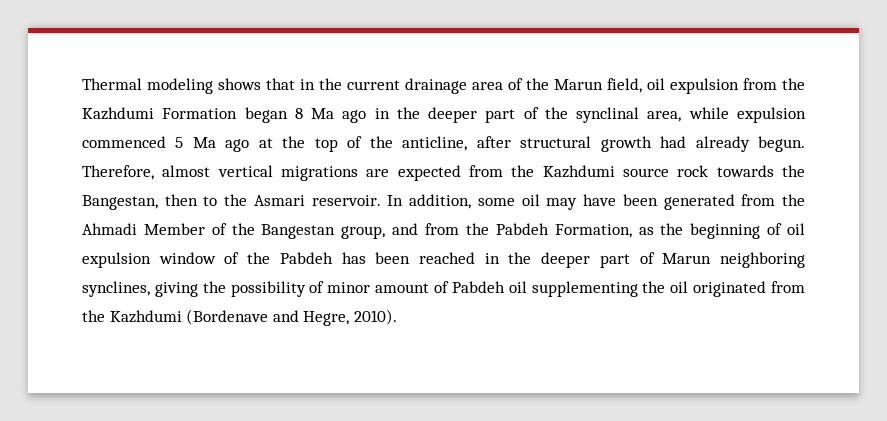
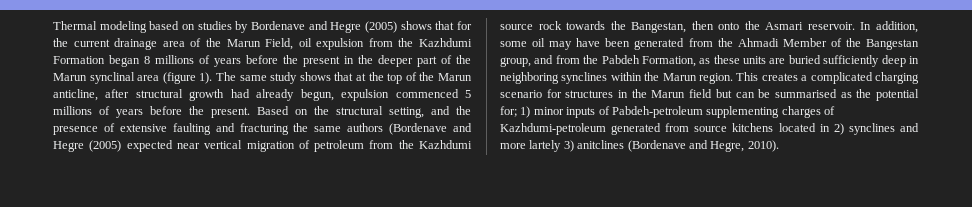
- Thermal modeling shows that in the current drainage area of the Marun field, oil expulsion from the Kazhdumi Formation began 8 Ma ago in the deeper part of the synclinal area, while expulsion commenced 5 Ma ago at the top of the anticline, after structural growth had already begun. Therefore, almost vertical migrations are expected from the Kazhdumi source rock towards the Bangestan, then to the Asmari reservoir.
+ Thermal modeling based on studies by Bordenave and Hegre (2005) shows that for the current drainage area of the Marun Field, oil expulsion from the Kazhdumi Formation began 8 millions of years before the present in the deeper part of the Marun synclinal area (figure 1). The same study shows that at the top of the Marun anticline, after structural growth had already begun, expulsion commenced 5 millions of years before the present. Based on the structural setting, and the presence of extensive faulting and fracturing the same authors (Bordenave and Hegre (2005) expected near vertical migration of petroleum from the Kazhdumi source rock towards the Bangestan, then onto the Asmari reservoir.
- In addition, some oil may have been generated from the Ahmadi Member of the Bangestan group, and from the Pabdeh Formation, as the beginning of oil expulsion window of the Pabdeh has been reached in the deeper part of Marun neighboring synclines, giving the possibility of minor amount of Pabdeh oil supplementing the oil originated from the Kazhdumi (Bordenave and Hegre, 2010).
+ In addition, some oil may have been generated from the Ahmadi Member of the Bangestan group, and from the Pabdeh Formation, as these units are buried sufficiently deep in neighboring synclines within the Marun region. This creates a complicated charging scenario for structures in the Marun field but can be summarised as the potential for; 1) minor inputs of Pabdeh-petroleum supplementing charges of Kazhdumi-petroleum generated from source kitchens located in 2) synclines and more lartely 3) anitclines (Bordenave and Hegre, 2010).

